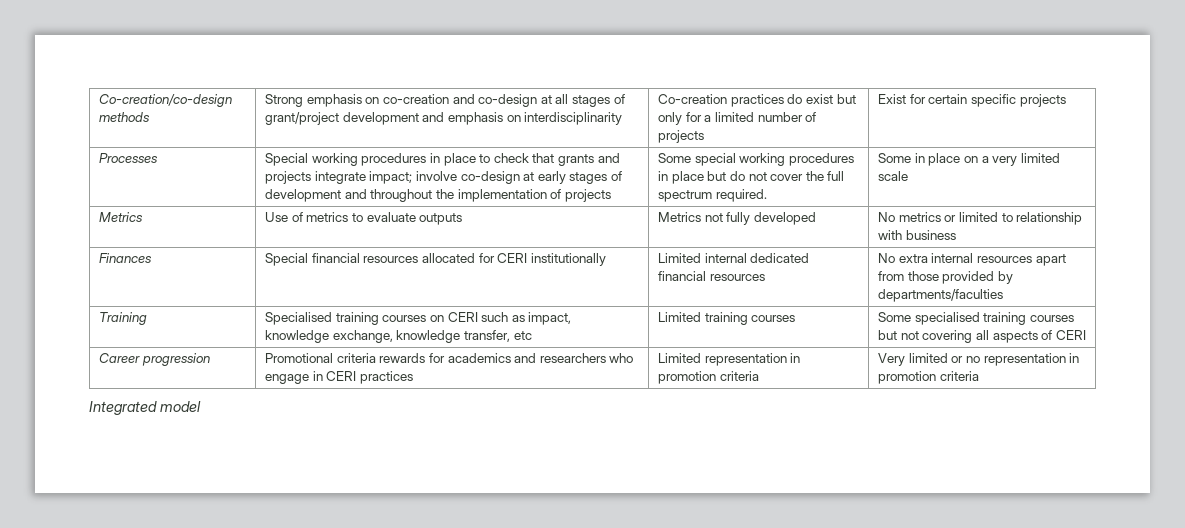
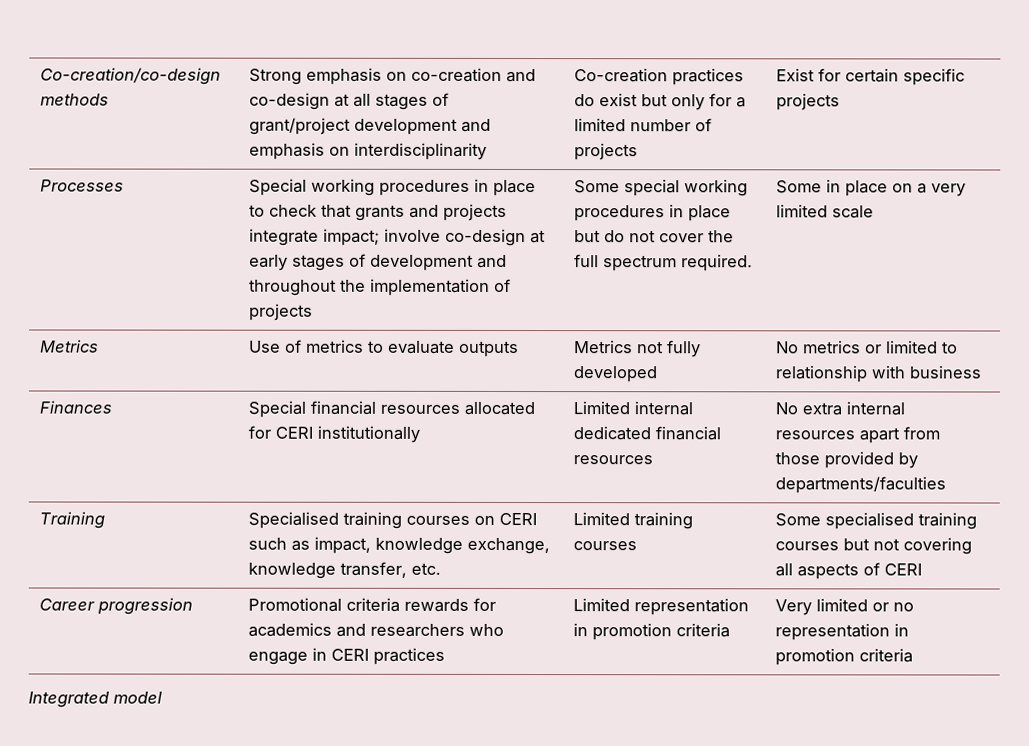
- Training | Specialised training courses on CERI such as impact, knowledge exchange, knowledge transfer, etc | Limited training courses | Some specialised training courses but not covering all aspects of CERI
+ Training | Specialised training courses on CERI such as impact, knowledge exchange, knowledge transfer, etc. | Limited training courses | Some specialised training courses but not covering all aspects of CERI

